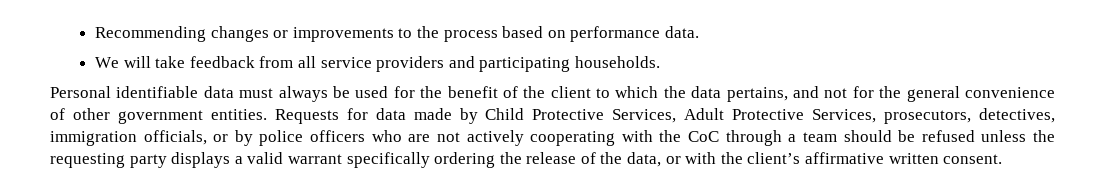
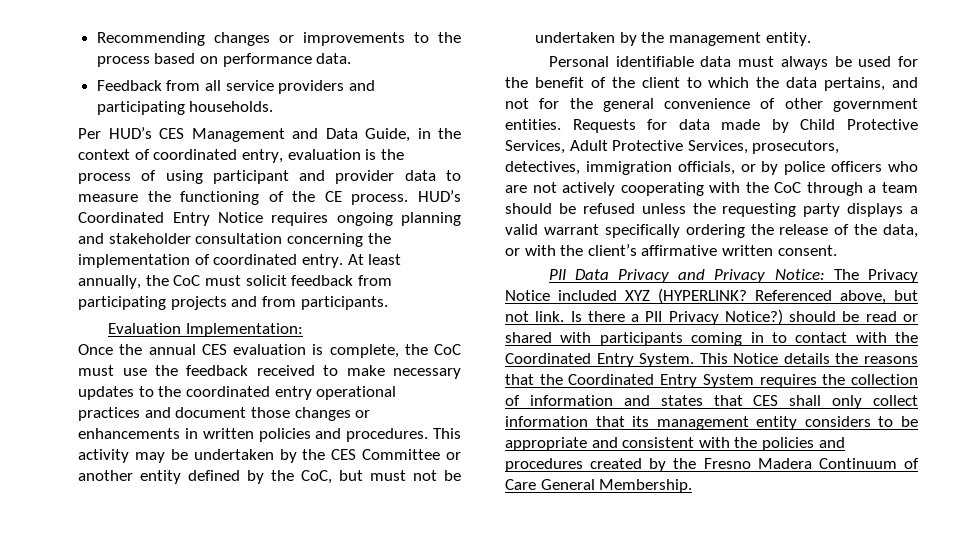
- We will take feedback from all service providers and participating households.
+ Feedback from all service providers and participating households.
+ Per HUD’s CES Management and Data Guide, in the context of coordinated entry, evaluation is the process of using participant and provider data to measure the functioning of the CE process. HUD’s Coordinated Entry Notice requires ongoing planning and stakeholder consultation concerning the implementation of coordinated entry. At least annually, the CoC must solicit feedback from participating projects and from participants.
+ Evaluation Implementation:
+ Once the annual CES evaluation is complete, the CoC must use the feedback received to make necessary updates to the coordinated entry operational practices and document those changes or enhancements in written policies and procedures. This activity may be undertaken by the CES Committee or another entity defined by the CoC, but must not be undertaken by the management entity.
+ PII Data Privacy and Privacy Notice: The Privacy Notice included XYZ (HYPERLINK? Referenced above, but not link. Is there a PII Privacy Notice?) should be read or shared with participants coming in to contact with the Coordinated Entry System. This Notice details the reasons that the Coordinated Entry System requires the collection of information and states that CES shall only collect information that its management entity considers to be appropriate and consistent with the policies and procedures created by the Fresno Madera Continuum of Care General Membership.

